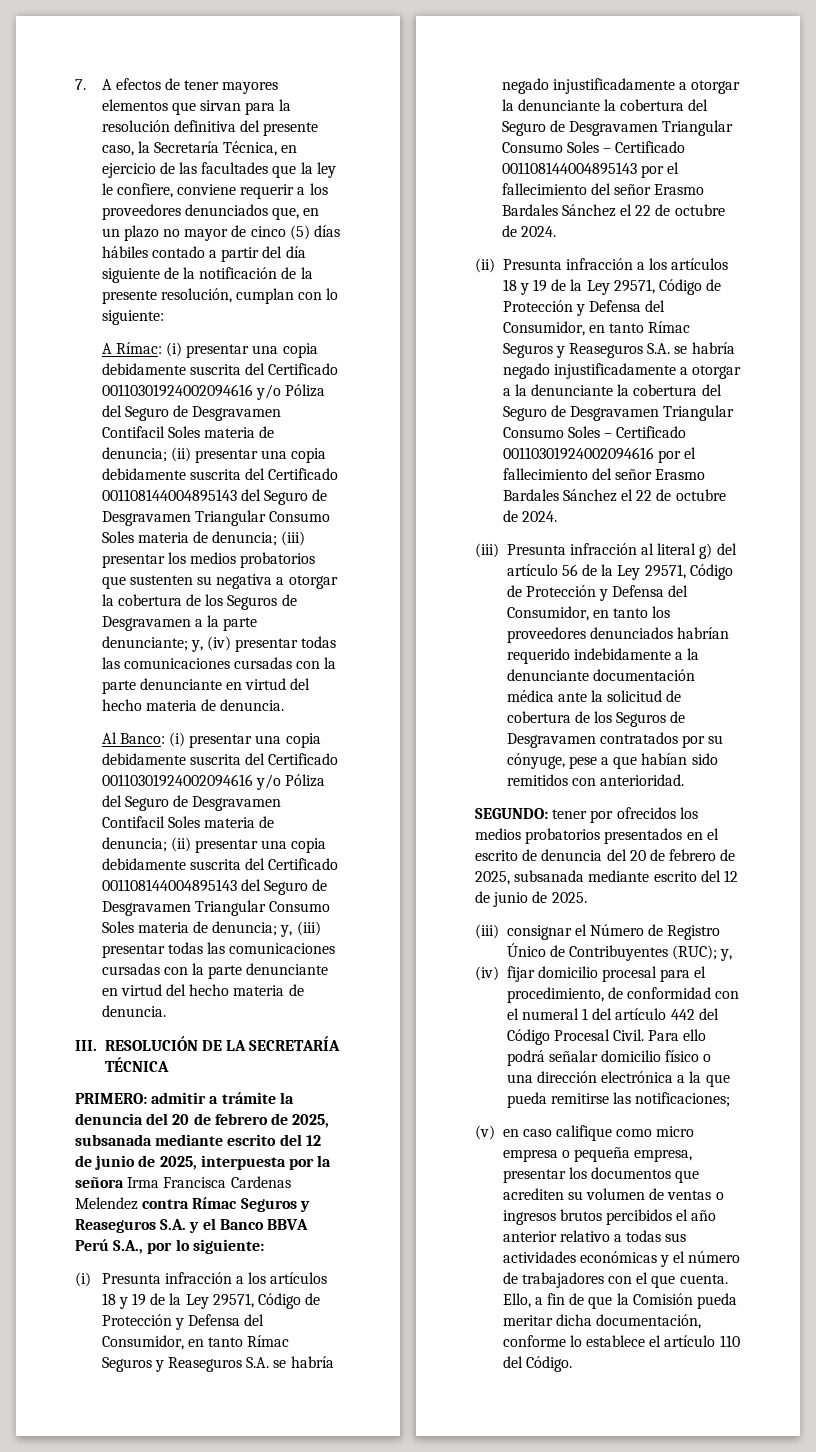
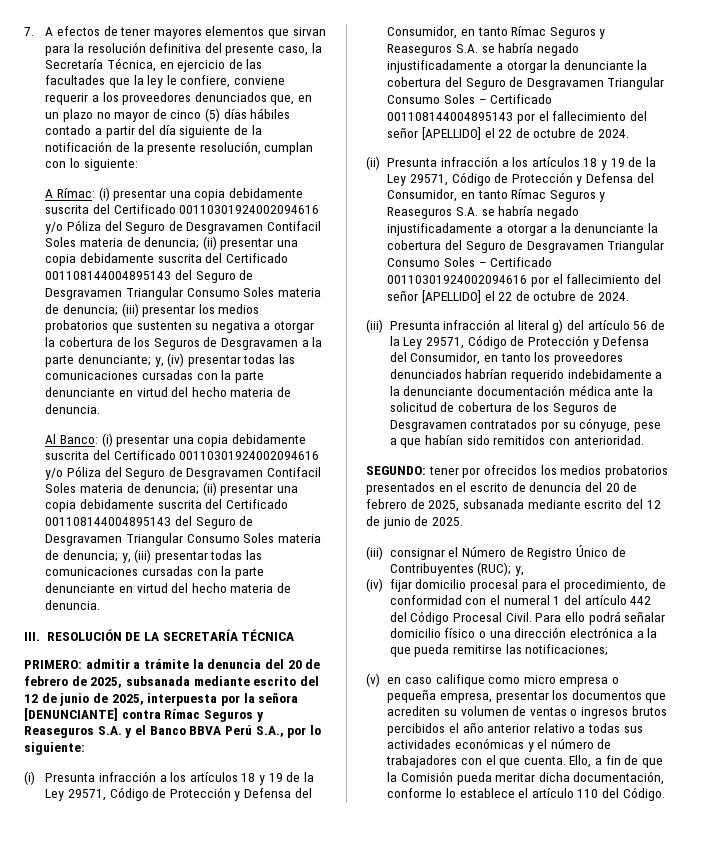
- PRIMERO: admitir a trámite la denuncia del 20 de febrero de 2025, subsanada mediante escrito del 12 de junio de 2025, interpuesta por la señora Irma Francisca Cardenas Melendez contra Rímac Seguros y Reaseguros S.A. y el Banco BBVA Perú S.A., por lo siguiente:
+ PRIMERO: admitir a trámite la denuncia del 20 de febrero de 2025, subsanada mediante escrito del 12 de junio de 2025, interpuesta por la señora [DENUNCIANTE] contra Rímac Seguros y Reaseguros S.A. y el Banco BBVA Perú S.A., por lo siguiente:
- (i) Presunta infracción a los artículos 18 y 19 de la Ley 29571, Código de Protección y Defensa del Consumidor, en tanto Rímac Seguros y Reaseguros S.A. se habría negado injustificadamente a otorgar la denunciante la cobertura del Seguro de Desgravamen Triangular Consumo Soles – Certificado 001108144004895143 por el fallecimiento del señor Erasmo Bardales Sánchez el 22 de octubre de 2024.
+ (i) Presunta infracción a los artículos 18 y 19 de la Ley 29571, Código de Protección y Defensa del Consumidor, en tanto Rímac Seguros y Reaseguros S.A. se habría negado injustificadamente a otorgar la denunciante la cobertura del Seguro de Desgravamen Triangular Consumo Soles – Certificado 001108144004895143 por el fallecimiento del señor [APELLIDO] el 22 de octubre de 2024.
- (ii) Presunta infracción a los artículos 18 y 19 de la Ley 29571, Código de Protección y Defensa del Consumidor, en tanto Rímac Seguros y Reaseguros S.A. se habría negado injustificadamente a otorgar a la denunciante la cobertura del Seguro de Desgravamen Triangular Consumo Soles – Certificado 00110301924002094616 por el fallecimiento del señor Erasmo Bardales Sánchez el 22 de octubre de 2024.
+ (ii) Presunta infracción a los artículos 18 y 19 de la Ley 29571, Código de Protección y Defensa del Consumidor, en tanto Rímac Seguros y Reaseguros S.A. se habría negado injustificadamente a otorgar a la denunciante la cobertura del Seguro de Desgravamen Triangular Consumo Soles – Certificado 00110301924002094616 por el fallecimiento del señor [APELLIDO] el 22 de octubre de 2024.

